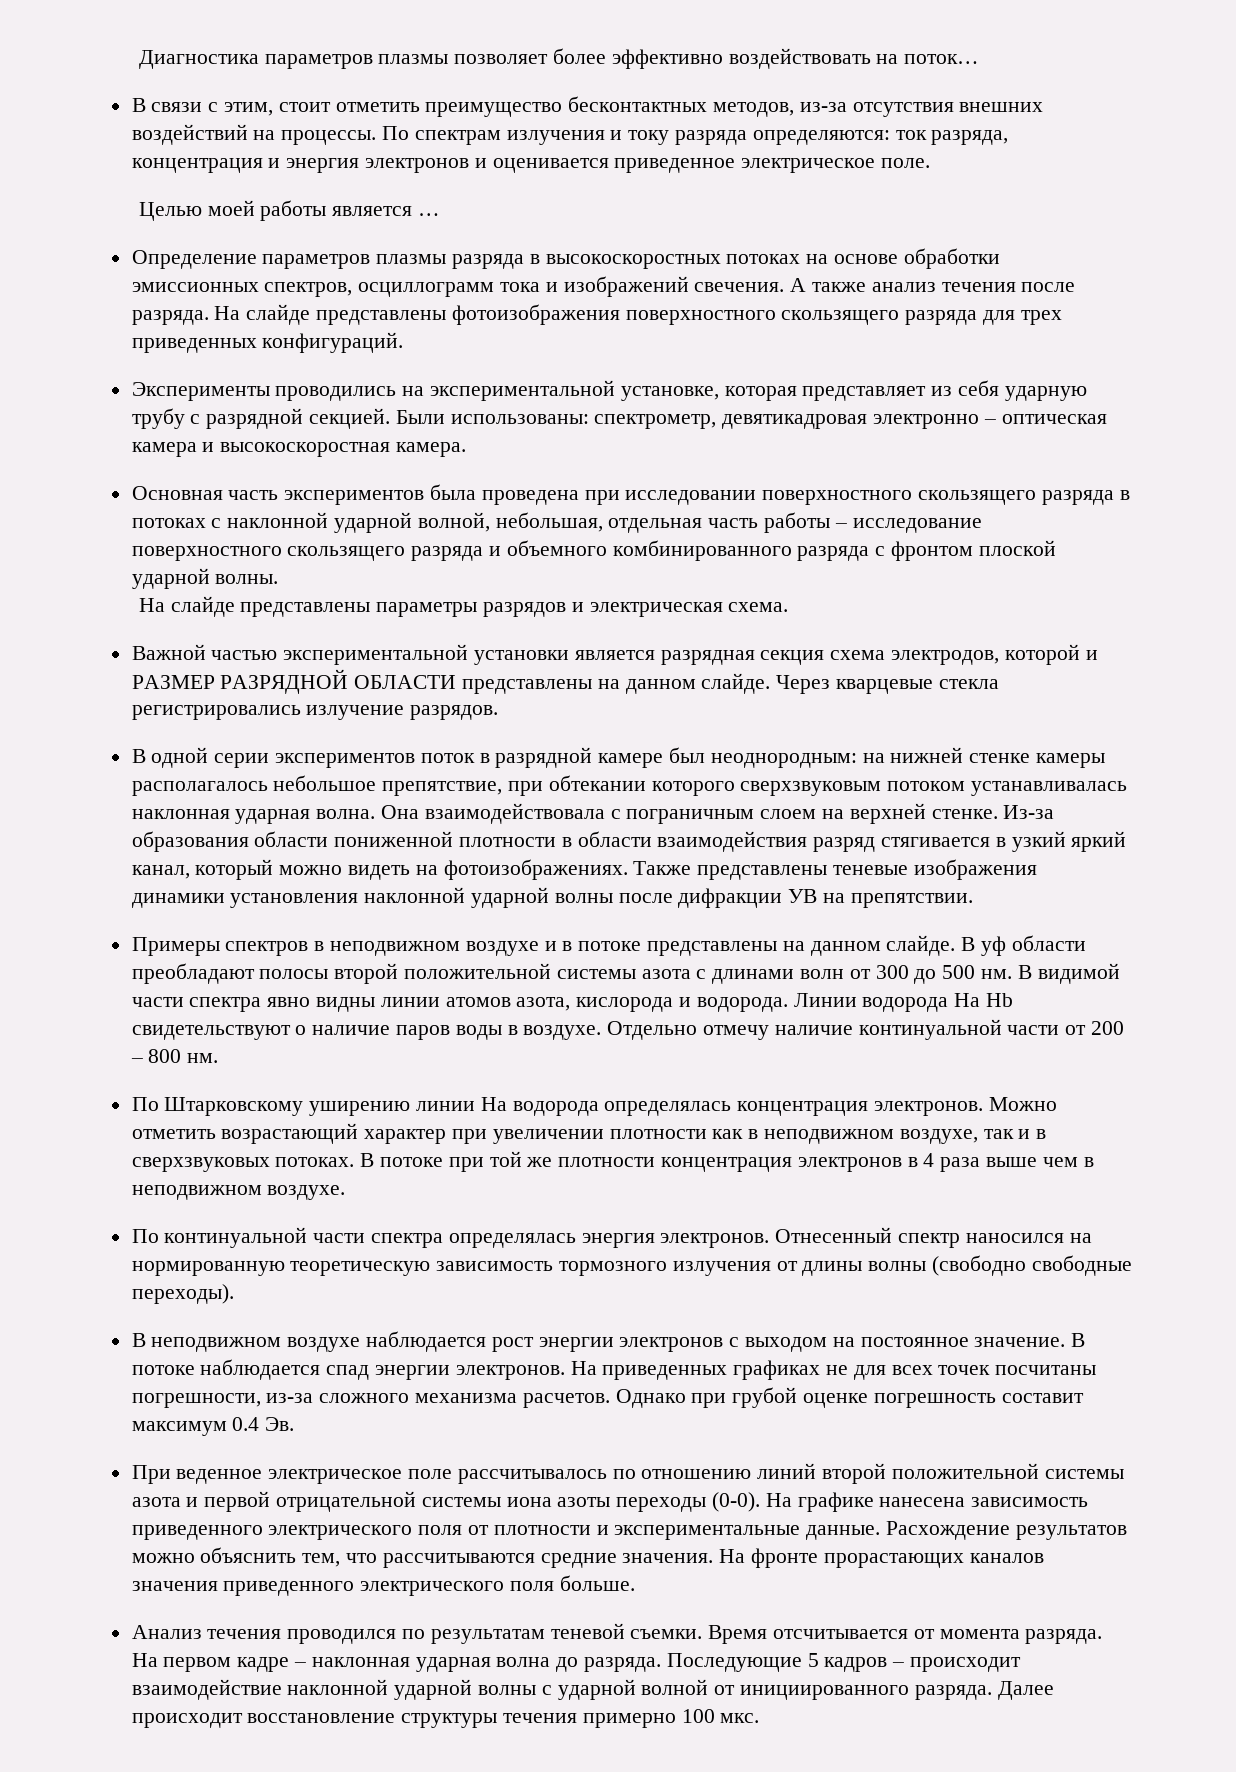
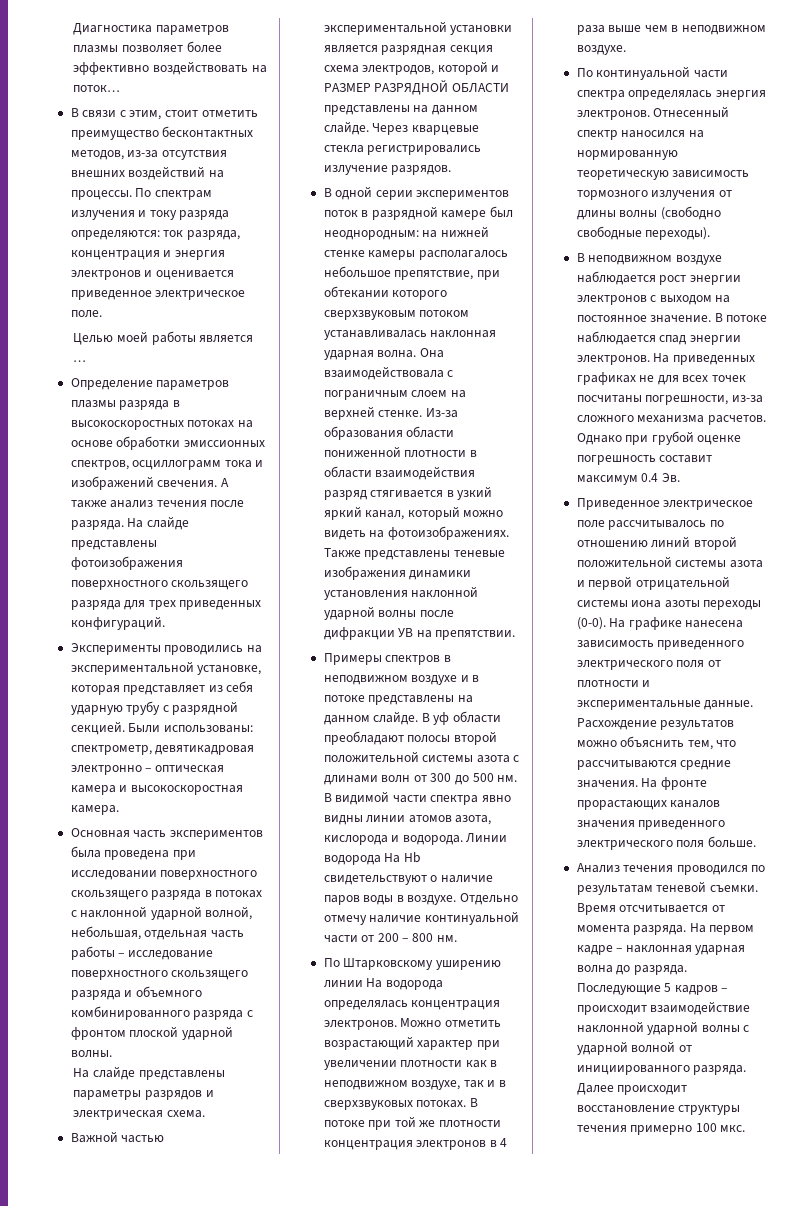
- При веденное электрическое поле рассчитывалось по отношению линий второй положительной системы азота и первой отрицательной системы иона азоты переходы (0-0).
+ Приведенное электрическое поле рассчитывалось по отношению линий второй положительной системы азота и первой отрицательной системы иона азоты переходы (0-0).

